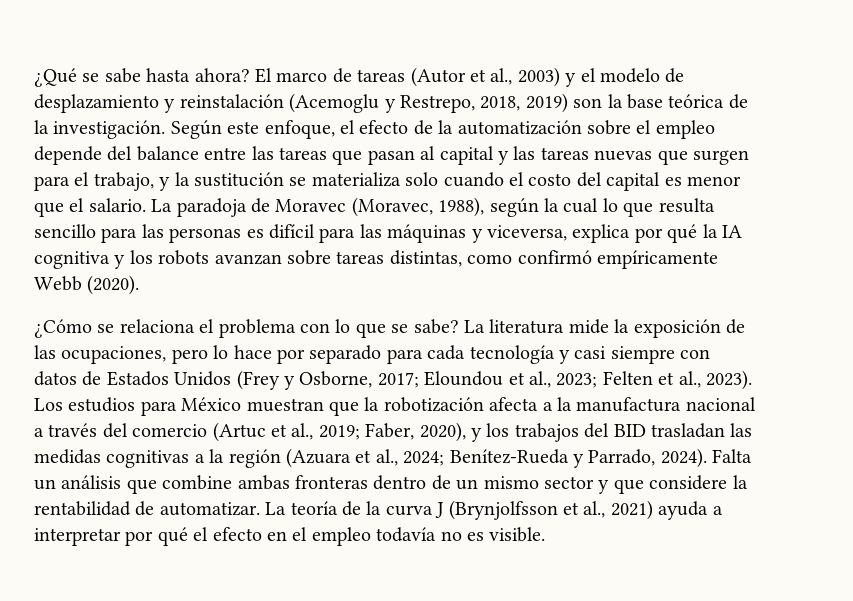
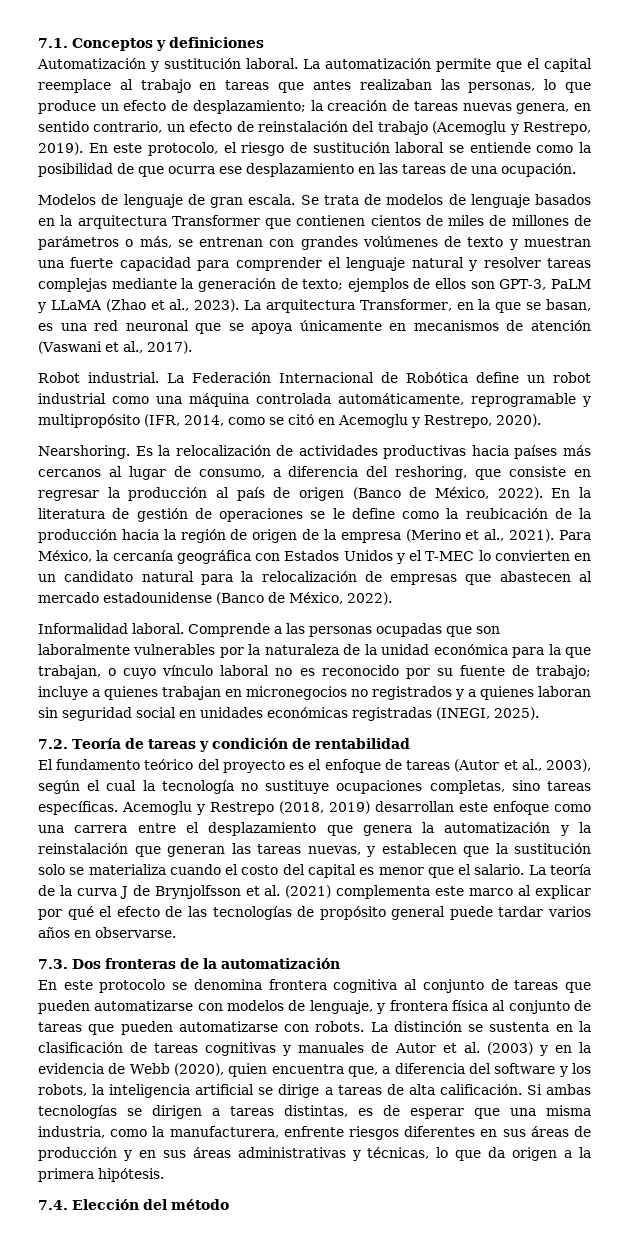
- ¿Qué se sabe hasta ahora? El marco de tareas (Autor et al., 2003) y el modelo de desplazamiento y reinstalación (Acemoglu y Restrepo, 2018, 2019) son la base teórica de la investigación. Según este enfoque, el efecto de la automatización sobre el empleo depende del balance entre las tareas que pasan al capital y las tareas nuevas que surgen para el trabajo, y la sustitución se materializa solo cuando el costo del capital es menor que el salario.
+ 7.1. Conceptos y definiciones
+ Automatización y sustitución laboral. La automatización permite que el capital reemplace al trabajo en tareas que antes realizaban las personas, lo que produce un efecto de desplazamiento; la creación de tareas nuevas genera, en sentido contrario, un efecto de reinstalación del trabajo (Acemoglu y Restrepo, 2019). En este protocolo, el riesgo de sustitución laboral se entiende como la posibilidad de que ocurra ese desplazamiento en las tareas de una ocupación.
+ Modelos de lenguaje de gran escala. Se trata de modelos de lenguaje basados en la arquitectura Transformer que contienen cientos de miles de millones de parámetros o más, se entrenan con grandes volúmenes de texto y muestran una fuerte capacidad para comprender el lenguaje natural y resolver tareas complejas mediante la generación de texto; ejemplos de ellos son GPT-3, PaLM y LLaMA (Zhao et al., 2023). La arquitectura Transformer, en la que se basan, es una red neuronal que se apoya únicamente en mecanismos de atención (Vaswani et al., 2017).
+ Robot industrial. La Federación Internacional de Robótica define un robot industrial como una máquina controlada automáticamente, reprogramable y multipropósito (IFR, 2014, como se citó en Acemoglu y Restrepo, 2020).
+ Nearshoring. Es la relocalización de actividades productivas hacia países más cercanos al lugar de consumo, a diferencia del reshoring, que consiste en regresar la producción al país de origen (Banco de México, 2022). En la literatura de gestión de operaciones se le define como la reubicación de la producción hacia la región de origen de la empresa (Merino et al., 2021). Para México, la cercanía geográfica con Estados Unidos y el T-MEC lo convierten en un candidato natural para la relocalización de empresas que abastecen al mercado estadounidense (Banco de México, 2022).
+ Informalidad laboral. Comprende a las personas ocupadas que son laboralmente vulnerables por la naturaleza de la unidad económica para la que trabajan, o cuyo vínculo laboral no es reconocido por su fuente de trabajo; incluye a quienes trabajan en micronegocios no registrados y a quienes laboran sin seguridad social en unidades económicas registradas (INEGI, 2025).
+ 7.2. Teoría de tareas y condición de rentabilidad
+ El fundamento teórico del proyecto es el enfoque de tareas (Autor et al., 2003), según el cual la tecnología no sustituye ocupaciones completas, sino tareas específicas. Acemoglu y Restrepo (2018, 2019) desarrollan este enfoque como una carrera entre el desplazamiento que genera la automatización y la reinstalación que generan las tareas nuevas, y establecen que la sustitución solo se materializa cuando el costo del capital es menor que el salario.
- La paradoja de Moravec (Moravec, 1988), según la cual lo que resulta sencillo para las personas es difícil para las máquinas y viceversa, explica por qué la IA cognitiva y los robots avanzan sobre tareas distintas, como confirmó empíricamente Webb (2020).
- ¿Cómo se relaciona el problema con lo que se sabe? La literatura mide la exposición de las ocupaciones, pero lo hace por separado para cada tecnología y casi siempre con datos de Estados Unidos (Frey y Osborne, 2017; Eloundou et al., 2023; Felten et al., 2023). Los estudios para México muestran que la robotización afecta a la manufactura nacional a través del comercio (Artuc et al., 2019; Faber, 2020), y los trabajos del BID trasladan las medidas cognitivas a la región (Azuara et al., 2024; Benítez-Rueda y Parrado, 2024). Falta un análisis que combine ambas fronteras dentro de un mismo sector y que considere la rentabilidad de automatizar. La teoría de la curva J (Brynjolfsson et al., 2021) ayuda a interpretar por qué el efecto en el empleo todavía no es visible.
+ La teoría de la curva J de Brynjolfsson et al. (2021) complementa este marco al explicar por qué el efecto de las tecnologías de propósito general puede tardar varios años en observarse.
+ 7.3. Dos fronteras de la automatización
+ En este protocolo se denomina frontera cognitiva al conjunto de tareas que pueden automatizarse con modelos de lenguaje, y frontera física al conjunto de tareas que pueden automatizarse con robots. La distinción se sustenta en la clasificación de tareas cognitivas y manuales de Autor et al. (2003) y en la evidencia de Webb (2020), quien encuentra que, a diferencia del software y los robots, la inteligencia artificial se dirige a tareas de alta calificación. Si ambas tecnologías se dirigen a tareas distintas, es de esperar que una misma industria, como la manufacturera, enfrente riesgos diferentes en sus áreas de producción y en sus áreas administrativas y técnicas, lo que da origen a la primera hipótesis.
+ 7.4. Elección del método

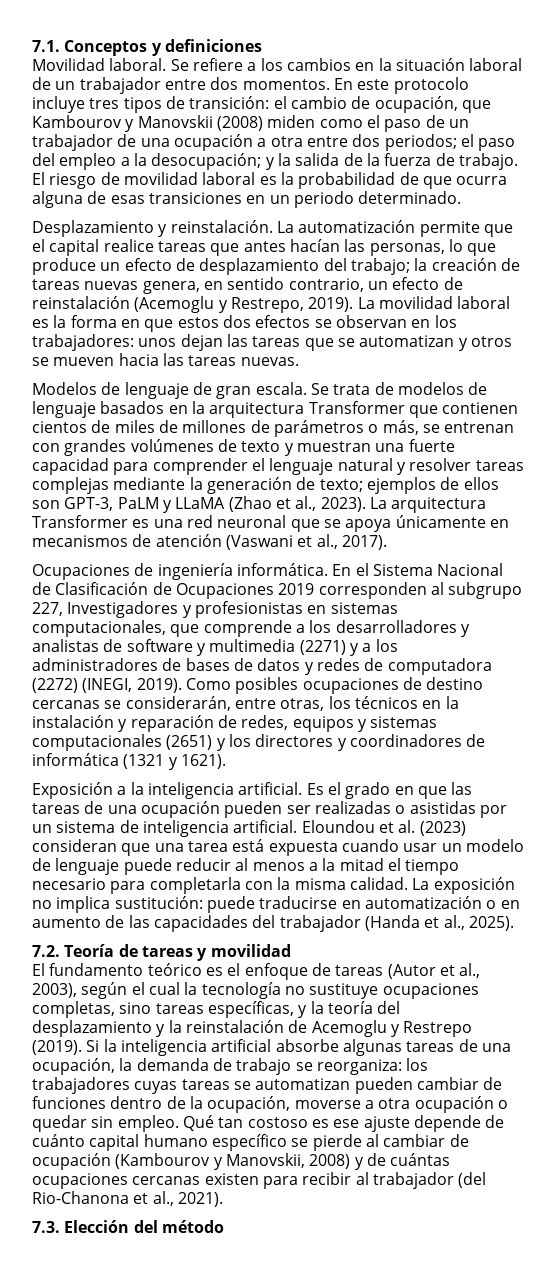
- Automatización y sustitución laboral.
+ Movilidad laboral. Se refiere a los cambios en la situación laboral de un trabajador entre dos momentos. En este protocolo incluye tres tipos de transición: el cambio de ocupación, que Kambourov y Manovskii (2008) miden como el paso de un trabajador de una ocupación a otra entre dos periodos; el paso del empleo a la desocupación; y la salida de la fuerza de trabajo. El riesgo de movilidad laboral es la probabilidad de que ocurra alguna de esas transiciones en un periodo determinado.
+ Desplazamiento y reinstalación.
- La automatización permite que el capital reemplace al trabajo en tareas que antes realizaban las personas, lo que produce un efecto de desplazamiento; la creación de tareas nuevas genera, en sentido contrario, un efecto de reinstalación del trabajo (Acemoglu y Restrepo, 2019).
+ La automatización permite que el capital realice tareas que antes hacían las personas, lo que produce un efecto de desplazamiento del trabajo; la creación de tareas nuevas genera, en sentido contrario, un efecto de reinstalación (Acemoglu y Restrepo, 2019).
- En este protocolo, el riesgo de sustitución laboral se entiende como la posibilidad de que ocurra ese desplazamiento en las tareas de una ocupación.
+ La movilidad laboral es la forma en que estos dos efectos se observan en los trabajadores: unos dejan las tareas que se automatizan y otros se mueven hacia las tareas nuevas.
- La arquitectura Transformer, en la que se basan, es una red neuronal que se apoya únicamente en mecanismos de atención (Vaswani et al., 2017).
+ La arquitectura Transformer es una red neuronal que se apoya únicamente en mecanismos de atención (Vaswani et al., 2017).
- Robot industrial. La Federación Internacional de Robótica define un robot industrial como una máquina controlada automáticamente, reprogramable y multipropósito (IFR, 2014, como se citó en Acemoglu y Restrepo, 2020).
- Nearshoring. Es la relocalización de actividades productivas hacia países más cercanos al lugar de consumo, a diferencia del reshoring, que consiste en regresar la producción al país de origen (Banco de México, 2022). En la literatura de gestión de operaciones se le define como la reubicación de la producción hacia la región de origen de la empresa (Merino et al., 2021). Para México, la cercanía geográfica con Estados Unidos y el T-MEC lo convierten en un candidato natural para la relocalización de empresas que abastecen al mercado estadounidense (Banco de México, 2022).
- Informalidad laboral. Comprende a las personas ocupadas que son laboralmente vulnerables por la naturaleza de la unidad económica para la que trabajan, o cuyo vínculo laboral no es reconocido por su fuente de trabajo; incluye a quienes trabajan en micronegocios no registrados y a quienes laboran sin seguridad social en unidades económicas registradas (INEGI, 2025).
+ Ocupaciones de ingeniería informática. En el Sistema Nacional de Clasificación de Ocupaciones 2019 corresponden al subgrupo 227, Investigadores y profesionistas en sistemas computacionales, que comprende a los desarrolladores y analistas de software y multimedia (2271) y a los administradores de bases de datos y redes de computadora (2272) (INEGI, 2019). Como posibles ocupaciones de destino cercanas se considerarán, entre otras, los técnicos en la instalación y reparación de redes, equipos y sistemas computacionales (2651) y los directores y coordinadores de informática (1321 y 1621).
+ Exposición a la inteligencia artificial. Es el grado en que las tareas de una ocupación pueden ser realizadas o asistidas por un sistema de inteligencia artificial. Eloundou et al. (2023) consideran que una tarea está expuesta cuando usar un modelo de lenguaje puede reducir al menos a la mitad el tiempo necesario para completarla con la misma calidad. La exposición no implica sustitución: puede traducirse en automatización o en aumento de las capacidades del trabajador (Handa et al., 2025).
- 7.2. Teoría de tareas y condición de rentabilidad
+ 7.2. Teoría de tareas y movilidad
- El fundamento teórico del proyecto es el enfoque de tareas (Autor et al., 2003), según el cual la tecnología no sustituye ocupaciones completas, sino tareas específicas. Acemoglu y Restrepo (2018, 2019) desarrollan este enfoque como una carrera entre el desplazamiento que genera la automatización y la reinstalación que generan las tareas nuevas, y establecen que la sustitución solo se materializa cuando el costo del capital es menor que el salario. La teoría de la curva J de Brynjolfsson et al. (2021) complementa este marco al explicar por qué el efecto de las tecnologías de propósito general puede tardar varios años en observarse.
- 7.3. Dos fronteras de la automatización
- En este protocolo se denomina frontera cognitiva al conjunto de tareas que pueden automatizarse con modelos de lenguaje, y frontera física al conjunto de tareas que pueden automatizarse con robots. La distinción se sustenta en la clasificación de tareas cognitivas y manuales de Autor et al. (2003) y en la evidencia de Webb (2020), quien encuentra que, a diferencia del software y los robots, la inteligencia artificial se dirige a tareas de alta calificación. Si ambas tecnologías se dirigen a tareas distintas, es de esperar que una misma industria, como la manufacturera, enfrente riesgos diferentes en sus áreas de producción y en sus áreas administrativas y técnicas, lo que da origen a la primera hipótesis.
- 7.4. Elección del método
+ El fundamento teórico es el enfoque de tareas (Autor et al., 2003), según el cual la tecnología no sustituye ocupaciones completas, sino tareas específicas, y la teoría del desplazamiento y la reinstalación de Acemoglu y Restrepo (2019). Si la inteligencia artificial absorbe algunas tareas de una ocupación, la demanda de trabajo se reorganiza: los trabajadores cuyas tareas se automatizan pueden cambiar de funciones dentro de la ocupación, moverse a otra ocupación o quedar sin empleo. Qué tan costoso es ese ajuste depende de cuánto capital humano específico se pierde al cambiar de ocupación (Kambourov y Manovskii, 2008) y de cuántas ocupaciones cercanas existen para recibir al trabajador (del Rio-Chanona et al., 2021).
+ 7.3. Elección del método

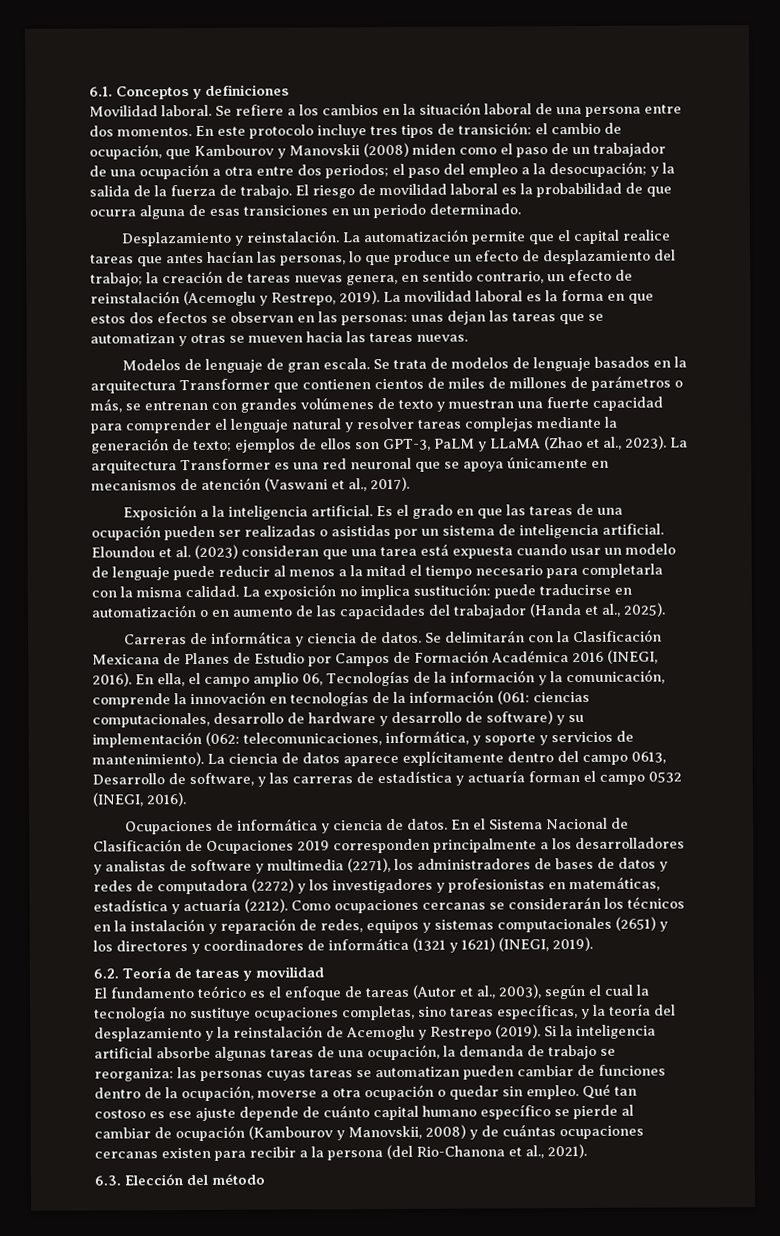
- 7.1. Conceptos y definiciones
+ 6.1. Conceptos y definiciones
- Se refiere a los cambios en la situación laboral de un trabajador entre dos momentos.
+ Se refiere a los cambios en la situación laboral de una persona entre dos momentos.
- La movilidad laboral es la forma en que estos dos efectos se observan en los trabajadores: unos dejan las tareas que se automatizan y otros se mueven hacia las tareas nuevas.
+ La movilidad laboral es la forma en que estos dos efectos se observan en las personas: unas dejan las tareas que se automatizan y otras se mueven hacia las tareas nuevas.
- Ocupaciones de ingeniería informática. En el Sistema Nacional de Clasificación de Ocupaciones 2019 corresponden al subgrupo 227, Investigadores y profesionistas en sistemas computacionales, que comprende a los desarrolladores y analistas de software y multimedia (2271) y a los administradores de bases de datos y redes de computadora (2272) (INEGI, 2019). Como posibles ocupaciones de destino cercanas se considerarán, entre otras, los técnicos en la instalación y reparación de redes, equipos y sistemas computacionales (2651) y los directores y coordinadores de informática (1321 y 1621).
- 7.2. Teoría de tareas y movilidad
+ Carreras de informática y ciencia de datos. Se delimitarán con la Clasificación Mexicana de Planes de Estudio por Campos de Formación Académica 2016 (INEGI, 2016). En ella, el campo amplio 06, Tecnologías de la información y la comunicación, comprende la innovación en tecnologías de la información (061: ciencias computacionales, desarrollo de hardware y desarrollo de software) y su implementación (062: telecomunicaciones, informática, y soporte y servicios de mantenimiento). La ciencia de datos aparece explícitamente dentro del campo 0613, Desarrollo de software, y las carreras de estadística y actuaría forman el campo 0532 (INEGI, 2016).
+ Ocupaciones de informática y ciencia de datos. En el Sistema Nacional de Clasificación de Ocupaciones 2019 corresponden principalmente a los desarrolladores y analistas de software y multimedia (2271), los administradores de bases de datos y redes de computadora (2272) y los investigadores y profesionistas en matemáticas, estadística y actuaría (2212). Como ocupaciones cercanas se considerarán los técnicos en la instalación y reparación de redes, equipos y sistemas computacionales (2651) y los directores y coordinadores de informática (1321 y 1621) (INEGI, 2019).
+ 6.2. Teoría de tareas y movilidad
- Si la inteligencia artificial absorbe algunas tareas de una ocupación, la demanda de trabajo se reorganiza: los trabajadores cuyas tareas se automatizan pueden cambiar de funciones dentro de la ocupación, moverse a otra ocupación o quedar sin empleo.
+ Si la inteligencia artificial absorbe algunas tareas de una ocupación, la demanda de trabajo se reorganiza: las personas cuyas tareas se automatizan pueden cambiar de funciones dentro de la ocupación, moverse a otra ocupación o quedar sin empleo.
- Qué tan costoso es ese ajuste depende de cuánto capital humano específico se pierde al cambiar de ocupación (Kambourov y Manovskii, 2008) y de cuántas ocupaciones cercanas existen para recibir al trabajador (del Rio-Chanona et al., 2021).
+ Qué tan costoso es ese ajuste depende de cuánto capital humano específico se pierde al cambiar de ocupación (Kambourov y Manovskii, 2008) y de cuántas ocupaciones cercanas existen para recibir a la persona (del Rio-Chanona et al., 2021).
- 7.3. Elección del método
+ 6.3. Elección del método

